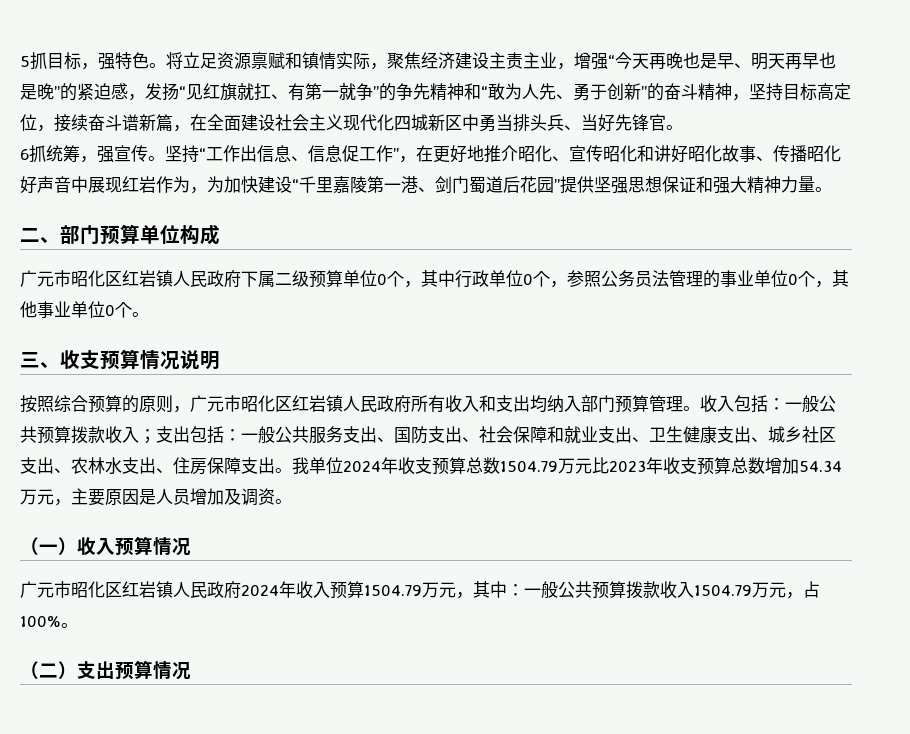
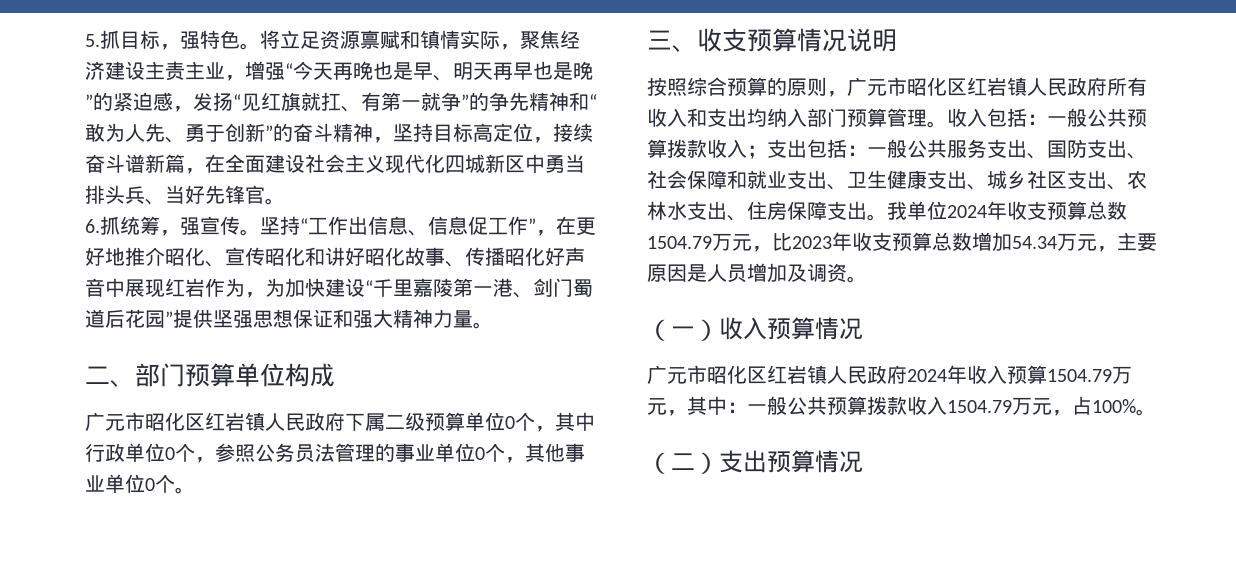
- 5抓目标，强特色。
+ 5.抓目标，强特色。
- 6抓统筹，强宣传。
+ 6.抓统筹，强宣传。
- 我单位2024年收支预算总数1504.79万元比2023年收支预算总数增加54.34万元，主要原因是人员增加及调资。
+ 我单位2024年收支预算总数1504.79万元，比2023年收支预算总数增加54.34万元，主要原因是人员增加及调资。

